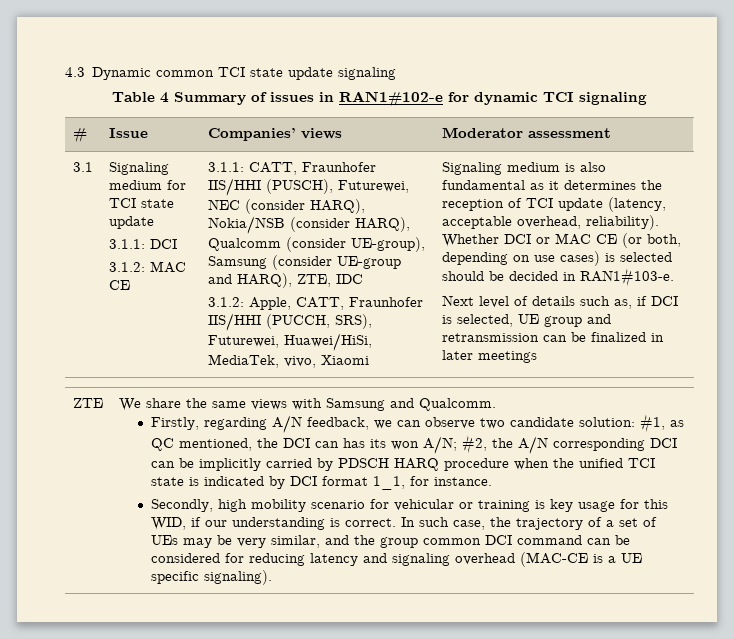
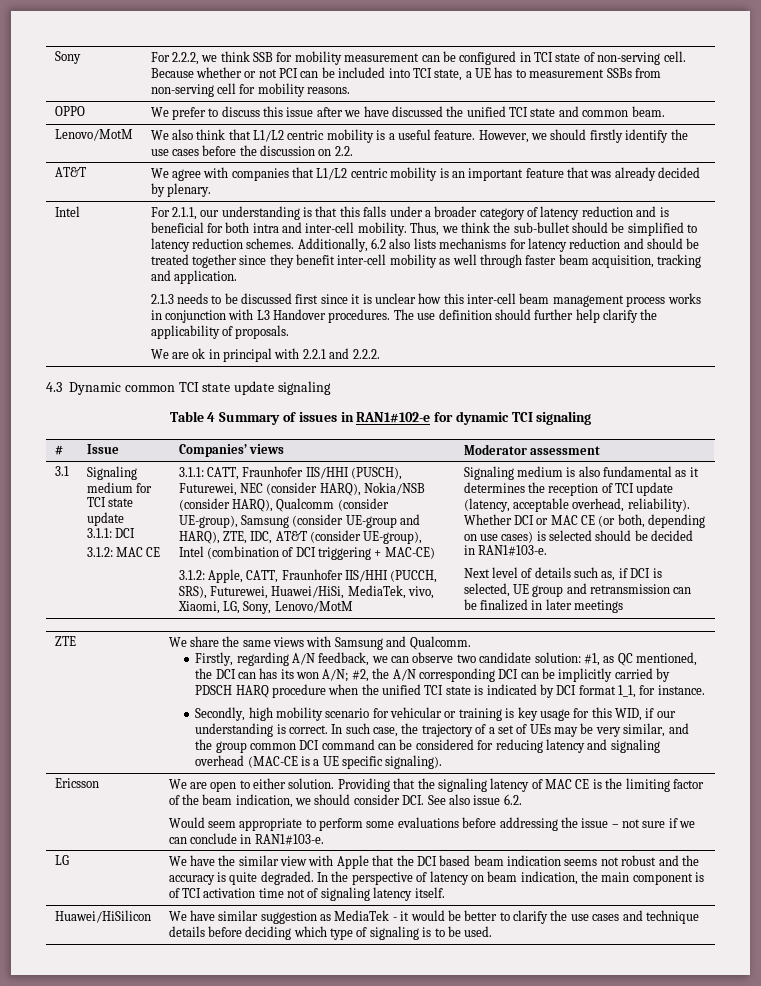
+ Sony | For 2.2.2, we think SSB for mobility measurement can be configured in TCI state of non-serving cell. Because whether or not PCI can be included into TCI state, a UE has to measurement SSBs from non-serving cell for mobility reasons.
+ OPPO | We prefer to discuss this issue after we have discussed the unified TCI state and common beam.
+ Lenovo/MotM | We also think that L1/L2 centric mobility is a useful feature. However, we should firstly identify the use cases before the discussion on 2.2.
+ AT&T | We agree with companies that L1/L2 centric mobility is an important feature that was already decided by plenary.
+ Intel | For 2.1.1, our understanding is that this falls under a broader category of latency reduction and is beneficial for both intra and inter-cell mobility. Thus, we think the sub-bullet should be simplified to latency reduction schemes. Additionally, 6.2 also lists mechanisms for latency reduction and should be treated together since they benefit inter-cell mobility as well through faster beam acquisition, tracking and application.
+ 2.1.3 needs to be discussed first since it is unclear how this inter-cell beam management process works in conjunction with L3 Handover procedures. The use definition should further help clarify the applicability of proposals.
+ We are ok in principal with 2.2.1 and 2.2.2.
- 3.1.1: CATT, Fraunhofer IIS/HHI (PUSCH), Futurewei, NEC (consider HARQ), Nokia/NSB (consider HARQ), Qualcomm (consider UE-group), Samsung (consider UE-group and HARQ), ZTE, IDC
+ 3.1.1: CATT, Fraunhofer IIS/HHI (PUSCH), Futurewei, NEC (consider HARQ), Nokia/NSB (consider HARQ), Qualcomm (consider UE-group), Samsung (consider UE-group and HARQ), ZTE, IDC, AT&T (consider UE-group), Intel (combination of DCI triggering + MAC-CE)
- 3.1.2: Apple, CATT, Fraunhofer IIS/HHI (PUCCH, SRS), Futurewei, Huawei/HiSi, MediaTek, vivo, Xiaomi
+ 3.1.2: Apple, CATT, Fraunhofer IIS/HHI (PUCCH, SRS), Futurewei, Huawei/HiSi, MediaTek, vivo, Xiaomi, LG, Sony, Lenovo/MotM
+ Ericsson | We are open to either solution. Providing that the signaling latency of MAC CE is the limiting factor of the beam indication, we should consider DCI. See also issue 6.2.
+ Would seem appropriate to perform some evaluations before addressing the issue – not sure if we can conclude in RAN1#103-e.
+ LG | We have the similar view with Apple that the DCI based beam indication seems not robust and the accuracy is quite degraded. In the perspective of latency on beam indication, the main component is of TCI activation time not of signaling latency itself.
+ Huawei/HiSilicon | We have similar suggestion as MediaTek - it would be better to clarify the use cases and technique details before deciding which type of signaling is to be used.

